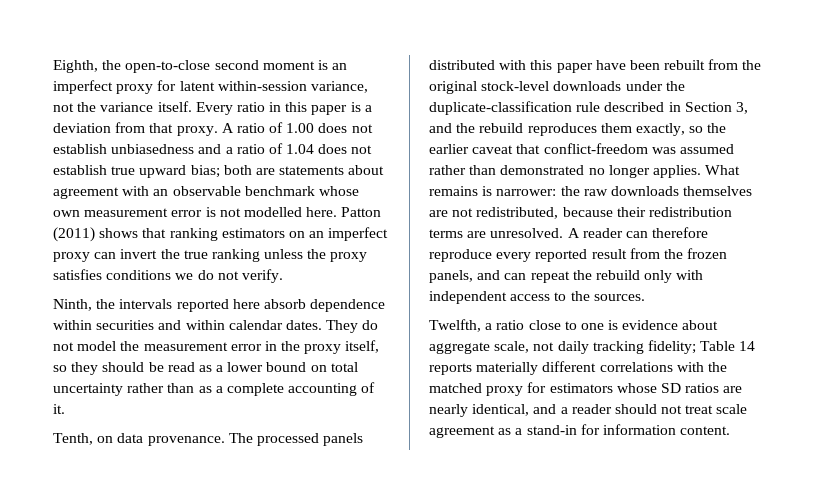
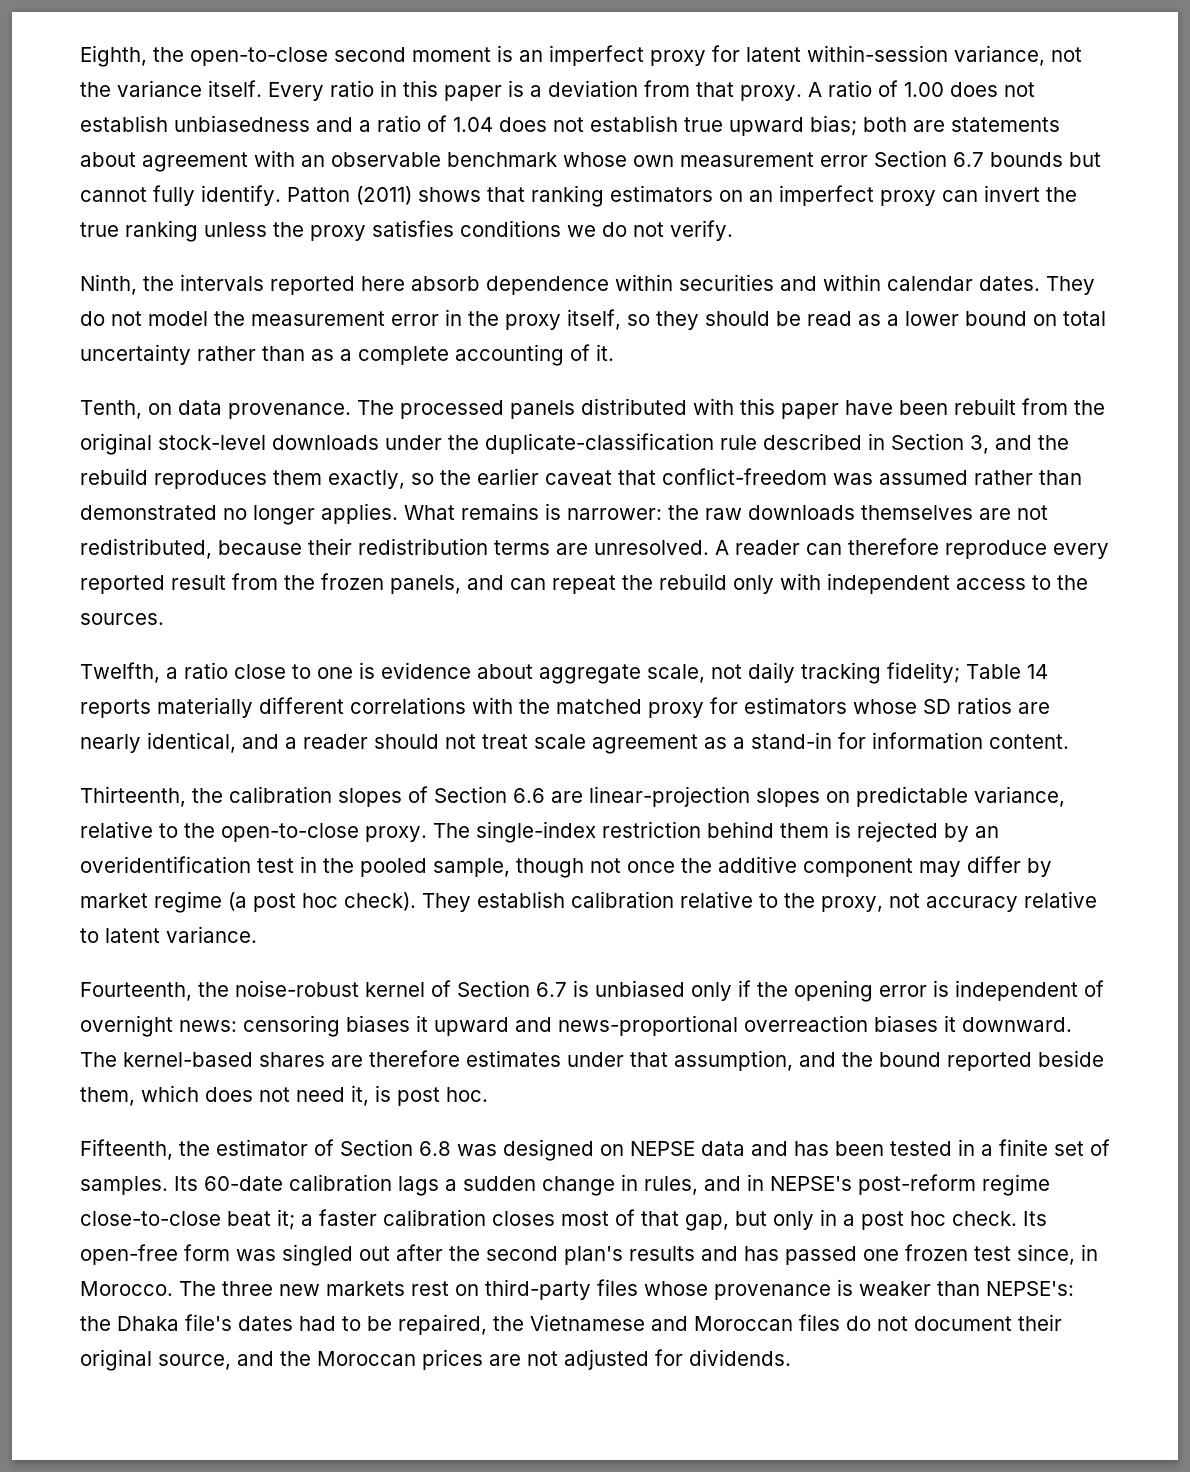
- A ratio of 1.00 does not establish unbiasedness and a ratio of 1.04 does not establish true upward bias; both are statements about agreement with an observable benchmark whose own measurement error is not modelled here.
+ A ratio of 1.00 does not establish unbiasedness and a ratio of 1.04 does not establish true upward bias; both are statements about agreement with an observable benchmark whose own measurement error Section 6.7 bounds but cannot fully identify.
+ Thirteenth, the calibration slopes of Section 6.6 are linear-projection slopes on predictable variance, relative to the open-to-close proxy. The single-index restriction behind them is rejected by an overidentification test in the pooled sample, though not once the additive component may differ by market regime (a post hoc check). They establish calibration relative to the proxy, not accuracy relative to latent variance.
+ Fourteenth, the noise-robust kernel of Section 6.7 is unbiased only if the opening error is independent of overnight news: censoring biases it upward and news-proportional overreaction biases it downward. The kernel-based shares are therefore estimates under that assumption, and the bound reported beside them, which does not need it, is post hoc.
+ Fifteenth, the estimator of Section 6.8 was designed on NEPSE data and has been tested in a finite set of samples. Its 60-date calibration lags a sudden change in rules, and in NEPSE's post-reform regime close-to-close beat it; a faster calibration closes most of that gap, but only in a post hoc check. Its open-free form was singled out after the second plan's results and has passed one frozen test since, in Morocco. The three new markets rest on third-party files whose provenance is weaker than NEPSE's: the Dhaka file's dates had to be repaired, the Vietnamese and Moroccan files do not document their original source, and the Moroccan prices are not adjusted for dividends.

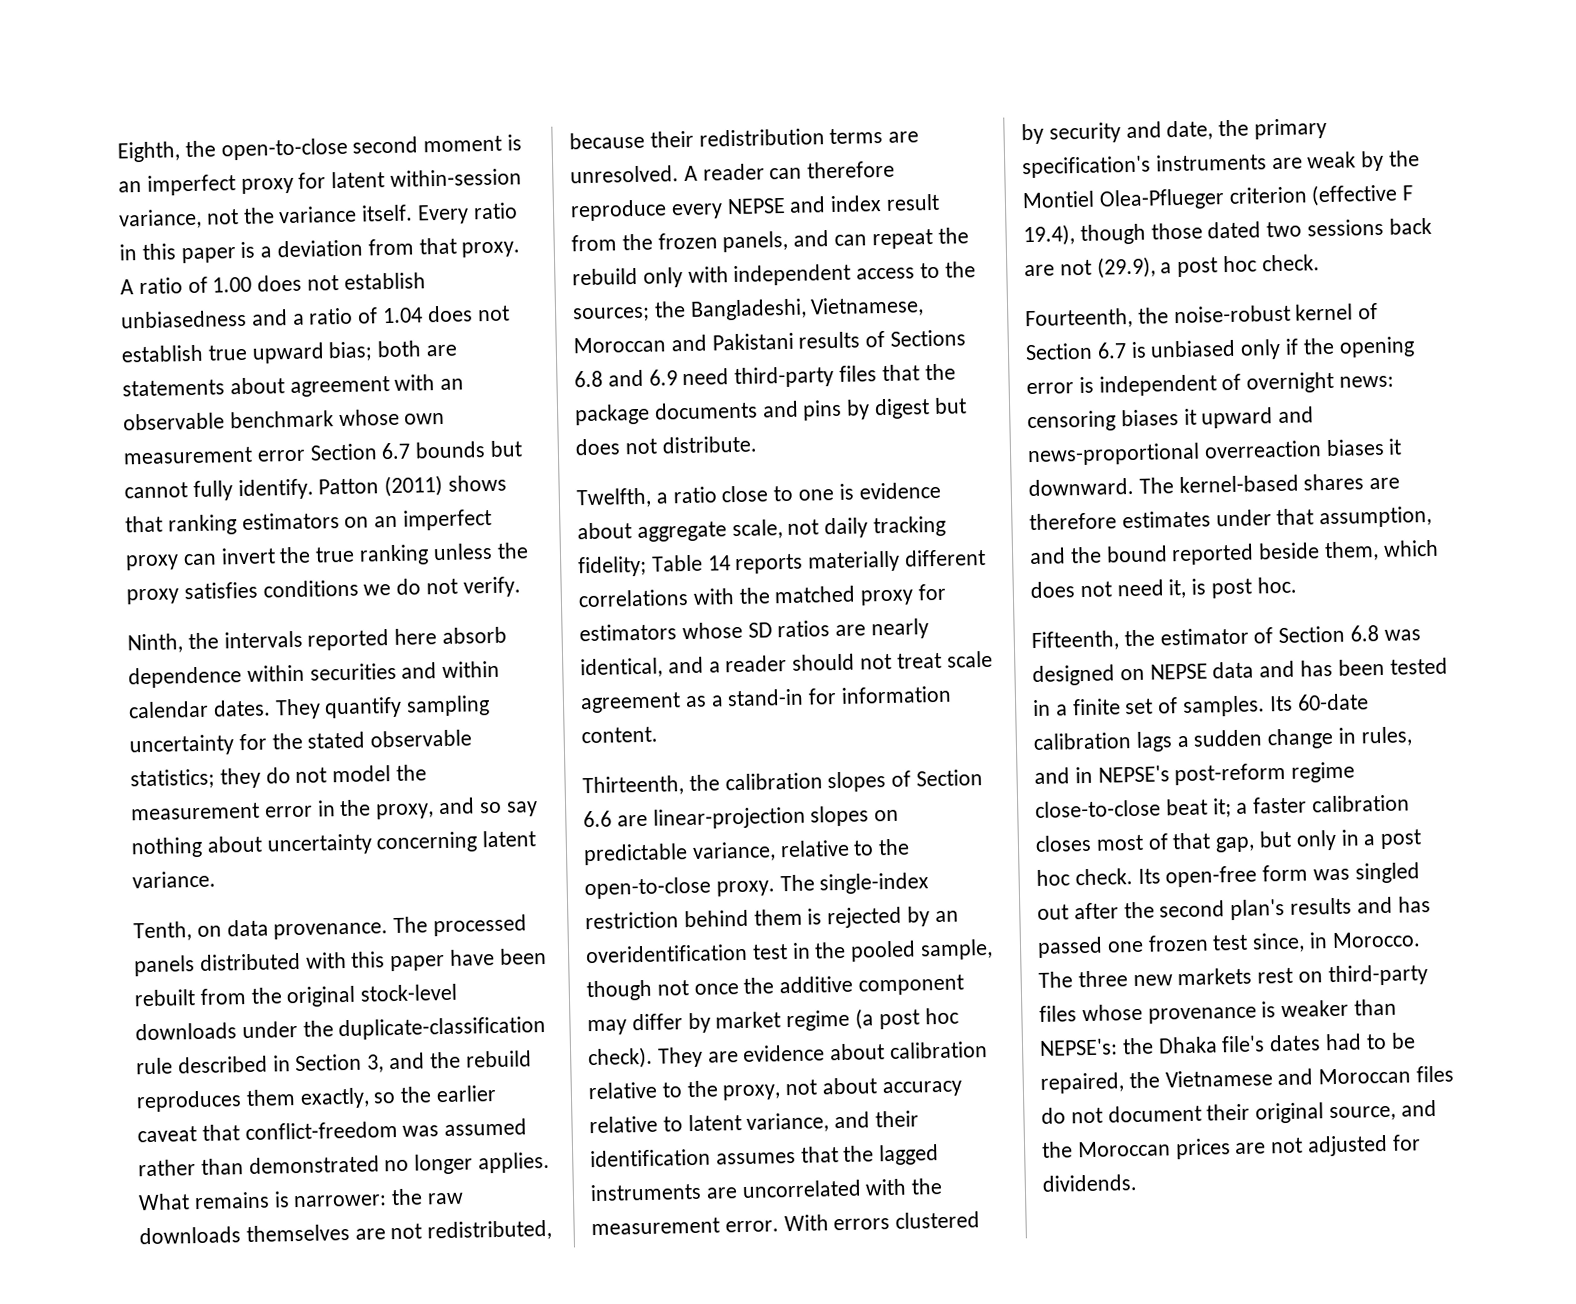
- They do not model the measurement error in the proxy itself, so they should be read as a lower bound on total uncertainty rather than as a complete accounting of it.
+ They quantify sampling uncertainty for the stated observable statistics; they do not model the measurement error in the proxy, and so say nothing about uncertainty concerning latent variance.
- A reader can therefore reproduce every reported result from the frozen panels, and can repeat the rebuild only with independent access to the sources.
+ A reader can therefore reproduce every NEPSE and index result from the frozen panels, and can repeat the rebuild only with independent access to the sources; the Bangladeshi, Vietnamese, Moroccan and Pakistani results of Sections 6.8 and 6.9 need third-party files that the package documents and pins by digest but does not distribute.
- They establish calibration relative to the proxy, not accuracy relative to latent variance.
+ They are evidence about calibration relative to the proxy, not about accuracy relative to latent variance, and their identification assumes that the lagged instruments are uncorrelated with the measurement error. With errors clustered by security and date, the primary specification's instruments are weak by the Montiel Olea-Pflueger criterion (effective F 19.4), though those dated two sessions back are not (29.9), a post hoc check.

